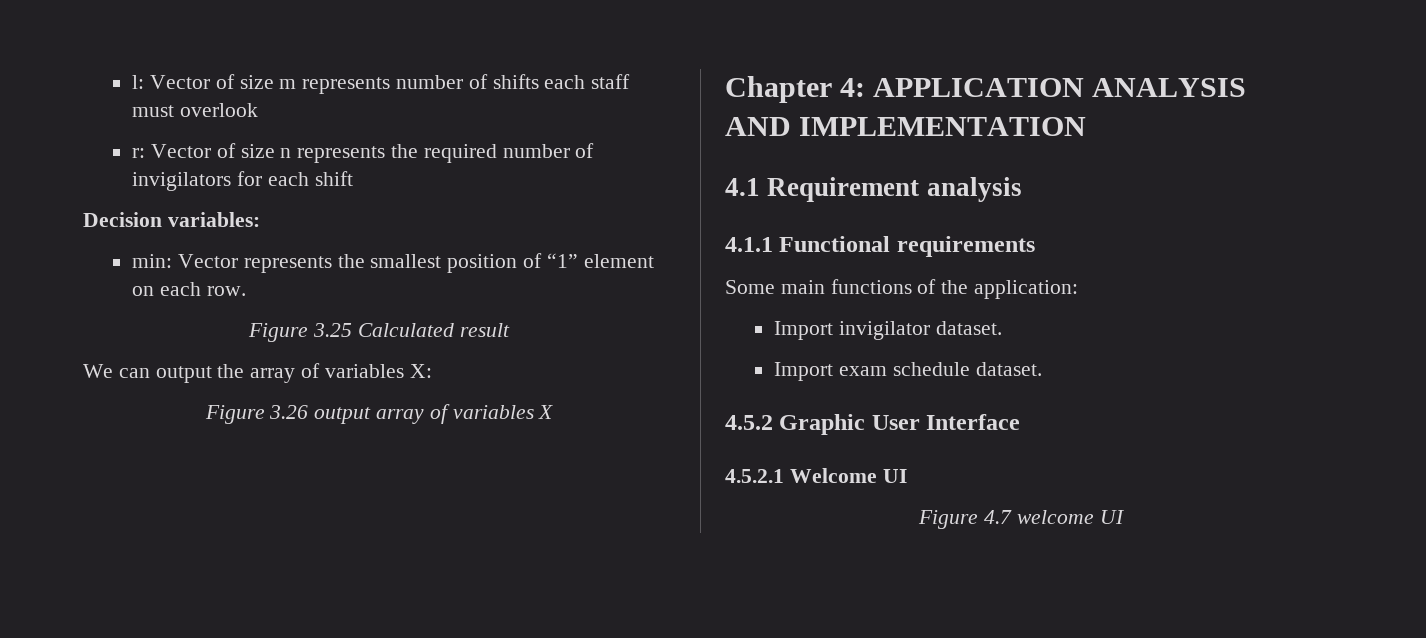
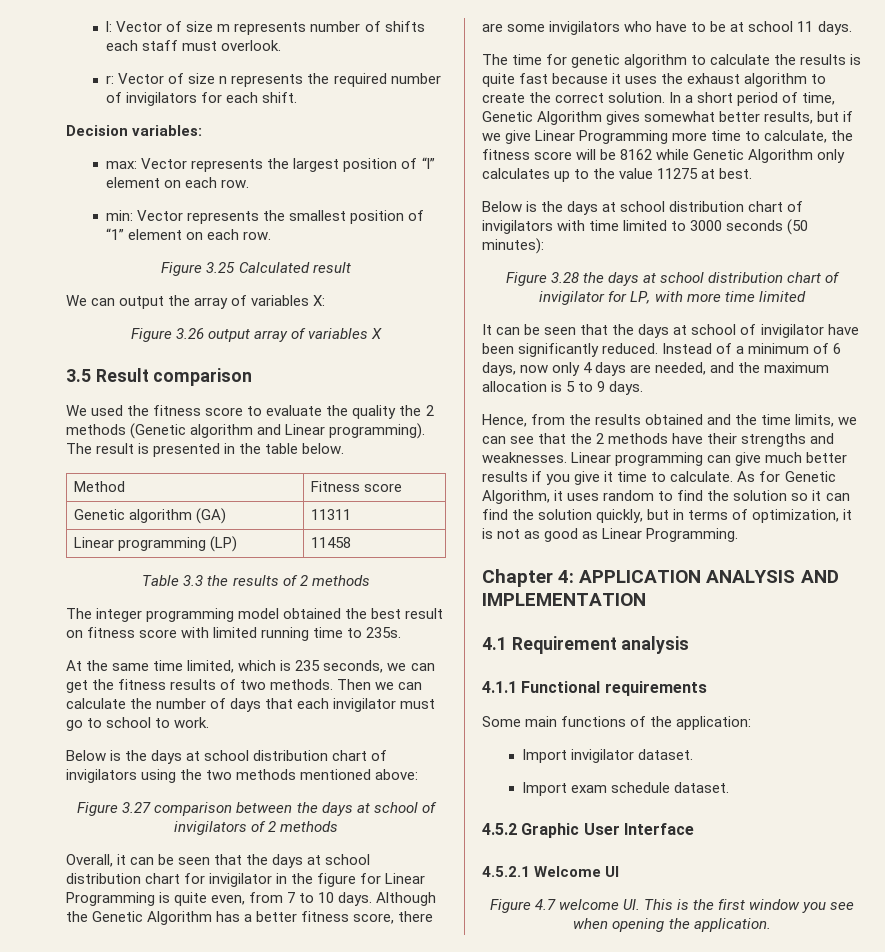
- l: Vector of size m represents number of shifts each staff must overlook
+ l: Vector of size m represents number of shifts each staff must overlook.
- r: Vector of size n represents the required number of invigilators for each shift
+ r: Vector of size n represents the required number of invigilators for each shift.
+ max: Vector represents the largest position of “l” element on each row.
+ 3.5 Result comparison
+ We used the fitness score to evaluate the quality the 2 methods (Genetic algorithm and Linear programming). The result is presented in the table below.
+ Method | Fitness score
+ Genetic algorithm (GA) | 11311
+ Linear programming (LP) | 11458
+ Table 3.3 the results of 2 methods
+ The integer programming model obtained the best result on fitness score with limited running time to 235s.
+ At the same time limited, which is 235 seconds, we can get the fitness results of two methods. Then we can calculate the number of days that each invigilator must go to school to work.
+ Below is the days at school distribution chart of invigilators using the two methods mentioned above:
+ Figure 3.27 comparison between the days at school of invigilators of 2 methods
+ Overall, it can be seen that the days at school distribution chart for invigilator in the figure for Linear Programming is quite even, from 7 to 10 days. Although the Genetic Algorithm has a better fitness score, there are some invigilators who have to be at school 11 days.
+ The time for genetic algorithm to calculate the results is quite fast because it uses the exhaust algorithm to create the correct solution. In a short period of time, Genetic Algorithm gives somewhat better results, but if we give Linear Programming more time to calculate, the fitness score will be 8162 while Genetic Algorithm only calculates up to the value 11275 at best.
+ Below is the days at school distribution chart of invigilators with time limited to 3000 seconds (50 minutes):
+ Figure 3.28 the days at school distribution chart of invigilator for LP, with more time limited
+ It can be seen that the days at school of invigilator have been significantly reduced. Instead of a minimum of 6 days, now only 4 days are needed, and the maximum allocation is 5 to 9 days.
+ Hence, from the results obtained and the time limits, we can see that the 2 methods have their strengths and weaknesses. Linear programming can give much better results if you give it time to calculate. As for Genetic Algorithm, it uses random to find the solution so it can find the solution quickly, but in terms of optimization, it is not as good as Linear Programming.
- Figure 4.7 welcome UI
+ Figure 4.7 welcome UI. This is the first window you see when opening the application.

